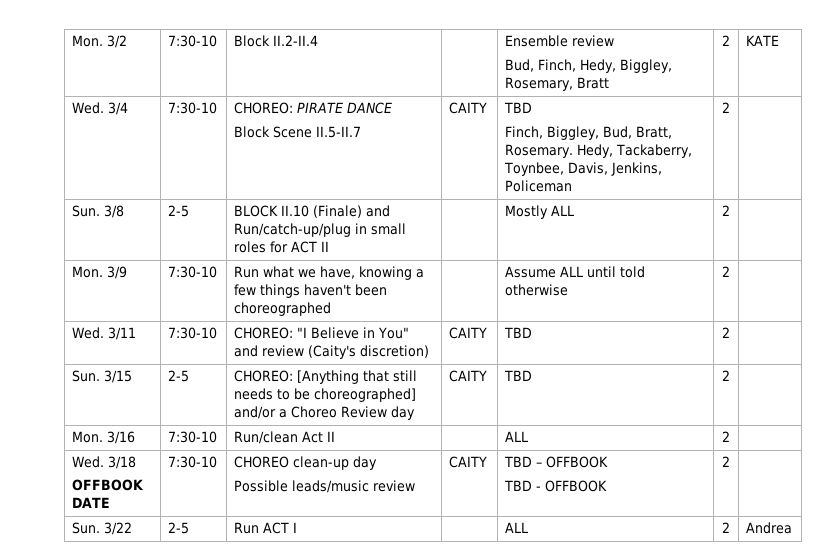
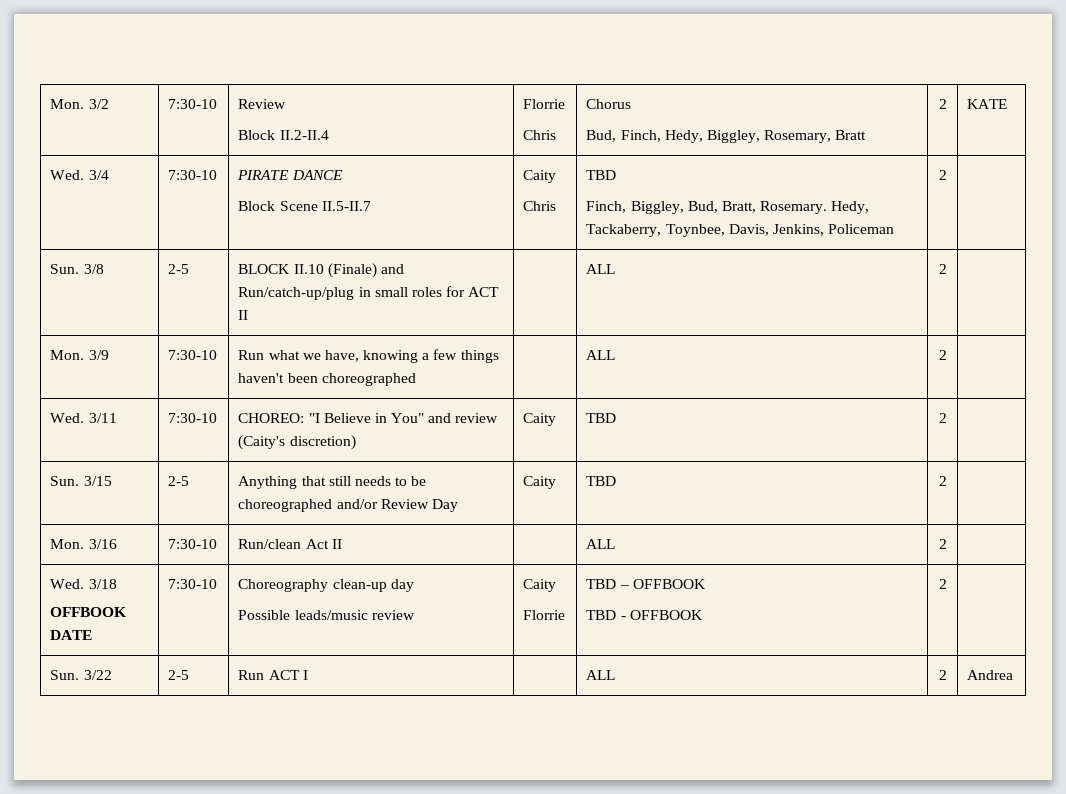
- Mon. 3/2 | 7:30-10 | Block II.2-II.4 | | Ensemble review
+ Mon. 3/2 | 7:30-10 | Review
+ Block II.2-II.4 | Florrie
+ Chris | Chorus
- Wed. 3/4 | 7:30-10 | CHOREO: PIRATE DANCE
- Block Scene II.5-II.7 | CAITY | TBD
+ Wed. 3/4 | 7:30-10 | PIRATE DANCE
+ Block Scene II.5-II.7 | Caity
+ Chris | TBD
- Sun. 3/8 | 2-5 | BLOCK II.10 (Finale) and Run/catch-up/plug in small roles for ACT II | | Mostly ALL | 2 |
+ Sun. 3/8 | 2-5 | BLOCK II.10 (Finale) and Run/catch-up/plug in small roles for ACT II | | ALL | 2 |
- Mon. 3/9 | 7:30-10 | Run what we have, knowing a few things haven't been choreographed | | Assume ALL until told otherwise | 2 |
+ Mon. 3/9 | 7:30-10 | Run what we have, knowing a few things haven't been choreographed | | ALL | 2 |
- Wed. 3/11 | 7:30-10 | CHOREO: "I Believe in You" and review (Caity's discretion) | CAITY | TBD | 2 |
+ Wed. 3/11 | 7:30-10 | CHOREO: "I Believe in You" and review (Caity's discretion) | Caity | TBD | 2 |
- Sun. 3/15 | 2-5 | CHOREO: [Anything that still needs to be choreographed] and/or a Choreo Review day | CAITY | TBD | 2 |
+ Sun. 3/15 | 2-5 | Anything that still needs to be choreographed and/or Review Day | Caity | TBD | 2 |
  Wed. 3/18
- OFFBOOK DATE | 7:30-10 | CHOREO clean-up day
- Possible leads/music review | CAITY | TBD – OFFBOOK
+ OFFBOOK DATE | 7:30-10 | Choreography clean-up day
+ Possible leads/music review | Caity
+ Florrie | TBD – OFFBOOK

